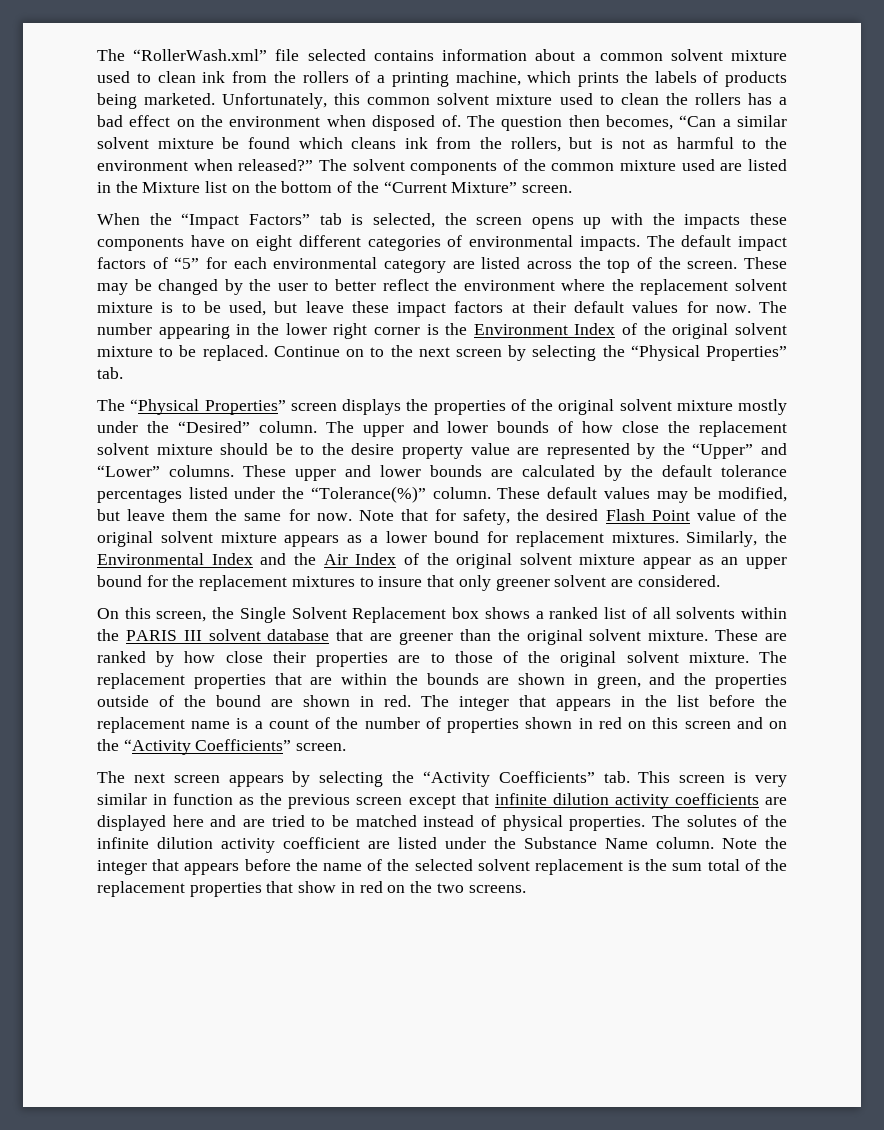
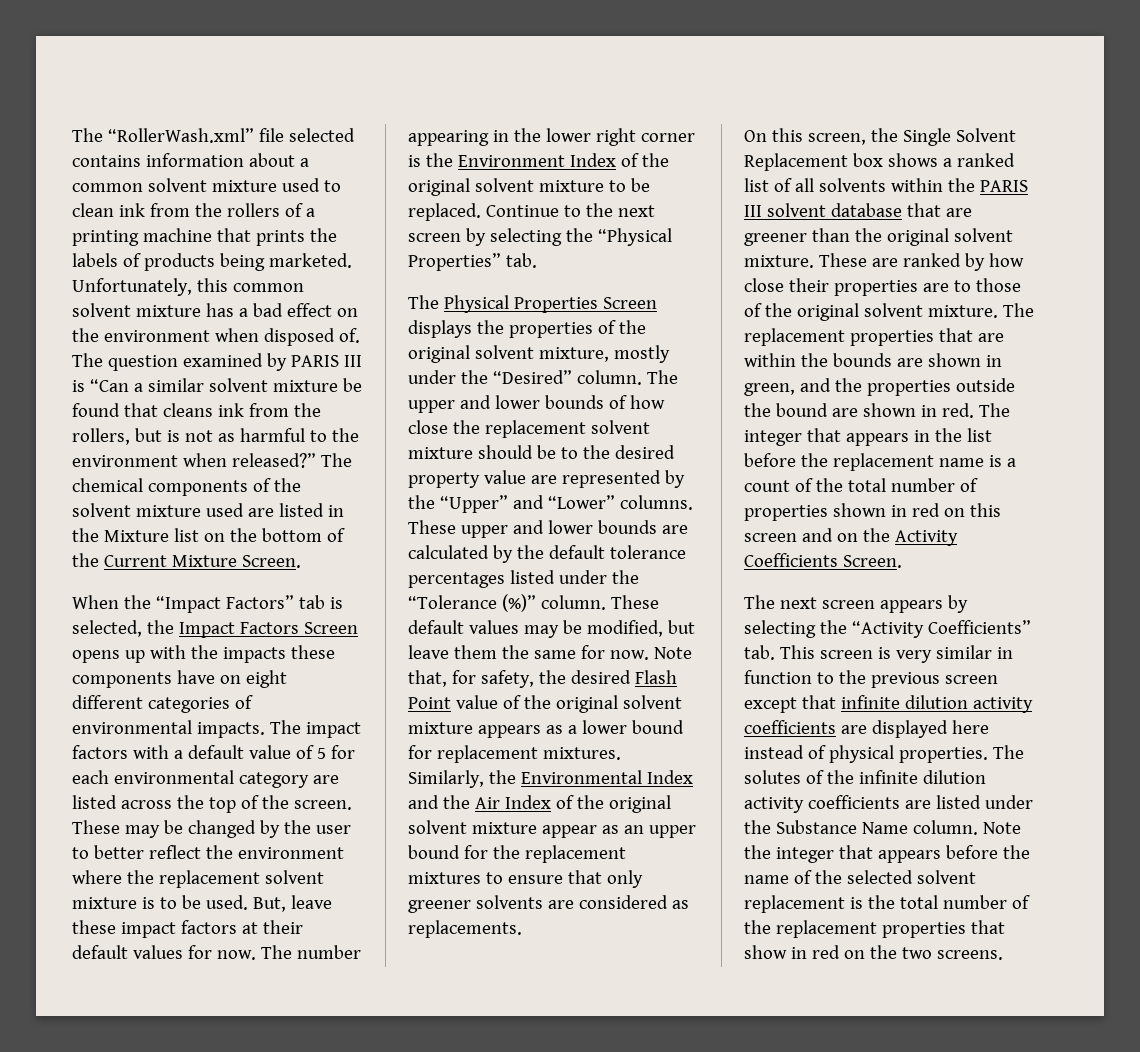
- The “RollerWash.xml” file selected contains information about a common solvent mixture used to clean ink from the rollers of a printing machine, which prints the labels of products being marketed.
+ The “RollerWash.xml” file selected contains information about a common solvent mixture used to clean ink from the rollers of a printing machine that prints the labels of products being marketed.
- Unfortunately, this common solvent mixture used to clean the rollers has a bad effect on the environment when disposed of.
+ Unfortunately, this common solvent mixture has a bad effect on the environment when disposed of.
- The question then becomes, “Can a similar solvent mixture be found which cleans ink from the rollers, but is not as harmful to the environment when released?”
+ The question examined by PARIS III is “Can a similar solvent mixture be found that cleans ink from the rollers, but is not as harmful to the environment when released?”
- The solvent components of the common mixture used are listed in the Mixture list on the bottom of the “Current Mixture” screen.
+ The chemical components of the solvent mixture used are listed in the Mixture list on the bottom of the Current Mixture Screen.
- When the “Impact Factors” tab is selected, the screen opens up with the impacts these components have on eight different categories of environmental impacts.
+ When the “Impact Factors” tab is selected, the Impact Factors Screen opens up with the impacts these components have on eight different categories of environmental impacts.
- The default impact factors of “5” for each environmental category are listed across the top of the screen.
+ The impact factors with a default value of 5 for each environmental category are listed across the top of the screen.
- These may be changed by the user to better reflect the environment where the replacement solvent mixture is to be used, but leave these impact factors at their default values for now.
+ These may be changed by the user to better reflect the environment where the replacement solvent mixture is to be used. But, leave these impact factors at their default values for now.
- Continue on to the next screen by selecting the “Physical Properties” tab.
+ Continue to the next screen by selecting the “Physical Properties” tab.
- The “Physical Properties” screen displays the properties of the original solvent mixture mostly under the “Desired” column.
+ The Physical Properties Screen displays the properties of the original solvent mixture, mostly under the “Desired” column.
- The upper and lower bounds of how close the replacement solvent mixture should be to the desire property value are represented by the “Upper” and “Lower” columns.
+ The upper and lower bounds of how close the replacement solvent mixture should be to the desired property value are represented by the “Upper” and “Lower” columns.
- These upper and lower bounds are calculated by the default tolerance percentages listed under the “Tolerance(%)” column.
+ These upper and lower bounds are calculated by the default tolerance percentages listed under the “Tolerance (%)” column.
- Note that for safety, the desired Flash Point value of the original solvent mixture appears as a lower bound for replacement mixtures.
+ Note that, for safety, the desired Flash Point value of the original solvent mixture appears as a lower bound for replacement mixtures.
- Similarly, the Environmental Index and the Air Index of the original solvent mixture appear as an upper bound for the replacement mixtures to insure that only greener solvent are considered.
+ Similarly, the Environmental Index and the Air Index of the original solvent mixture appear as an upper bound for the replacement mixtures to ensure that only greener solvents are considered as replacements.
- The replacement properties that are within the bounds are shown in green, and the properties outside of the bound are shown in red.
+ The replacement properties that are within the bounds are shown in green, and the properties outside the bound are shown in red.
- The integer that appears in the list before the replacement name is a count of the number of properties shown in red on this screen and on the “Activity Coefficients” screen.
+ The integer that appears in the list before the replacement name is a count of the total number of properties shown in red on this screen and on the Activity Coefficients Screen.
- The next screen appears by selecting the “Activity Coefficients” tab. This screen is very similar in function as the previous screen except that infinite dilution activity coefficients are displayed here and are tried to be matched instead of physical properties.
+ The next screen appears by selecting the “Activity Coefficients” tab. This screen is very similar in function to the previous screen except that infinite dilution activity coefficients are displayed here instead of physical properties.
- The solutes of the infinite dilution activity coefficient are listed under the Substance Name column.
+ The solutes of the infinite dilution activity coefficients are listed under the Substance Name column.
- Note the integer that appears before the name of the selected solvent replacement is the sum total of the replacement properties that show in red on the two screens.
+ Note the integer that appears before the name of the selected solvent replacement is the total number of the replacement properties that show in red on the two screens.

